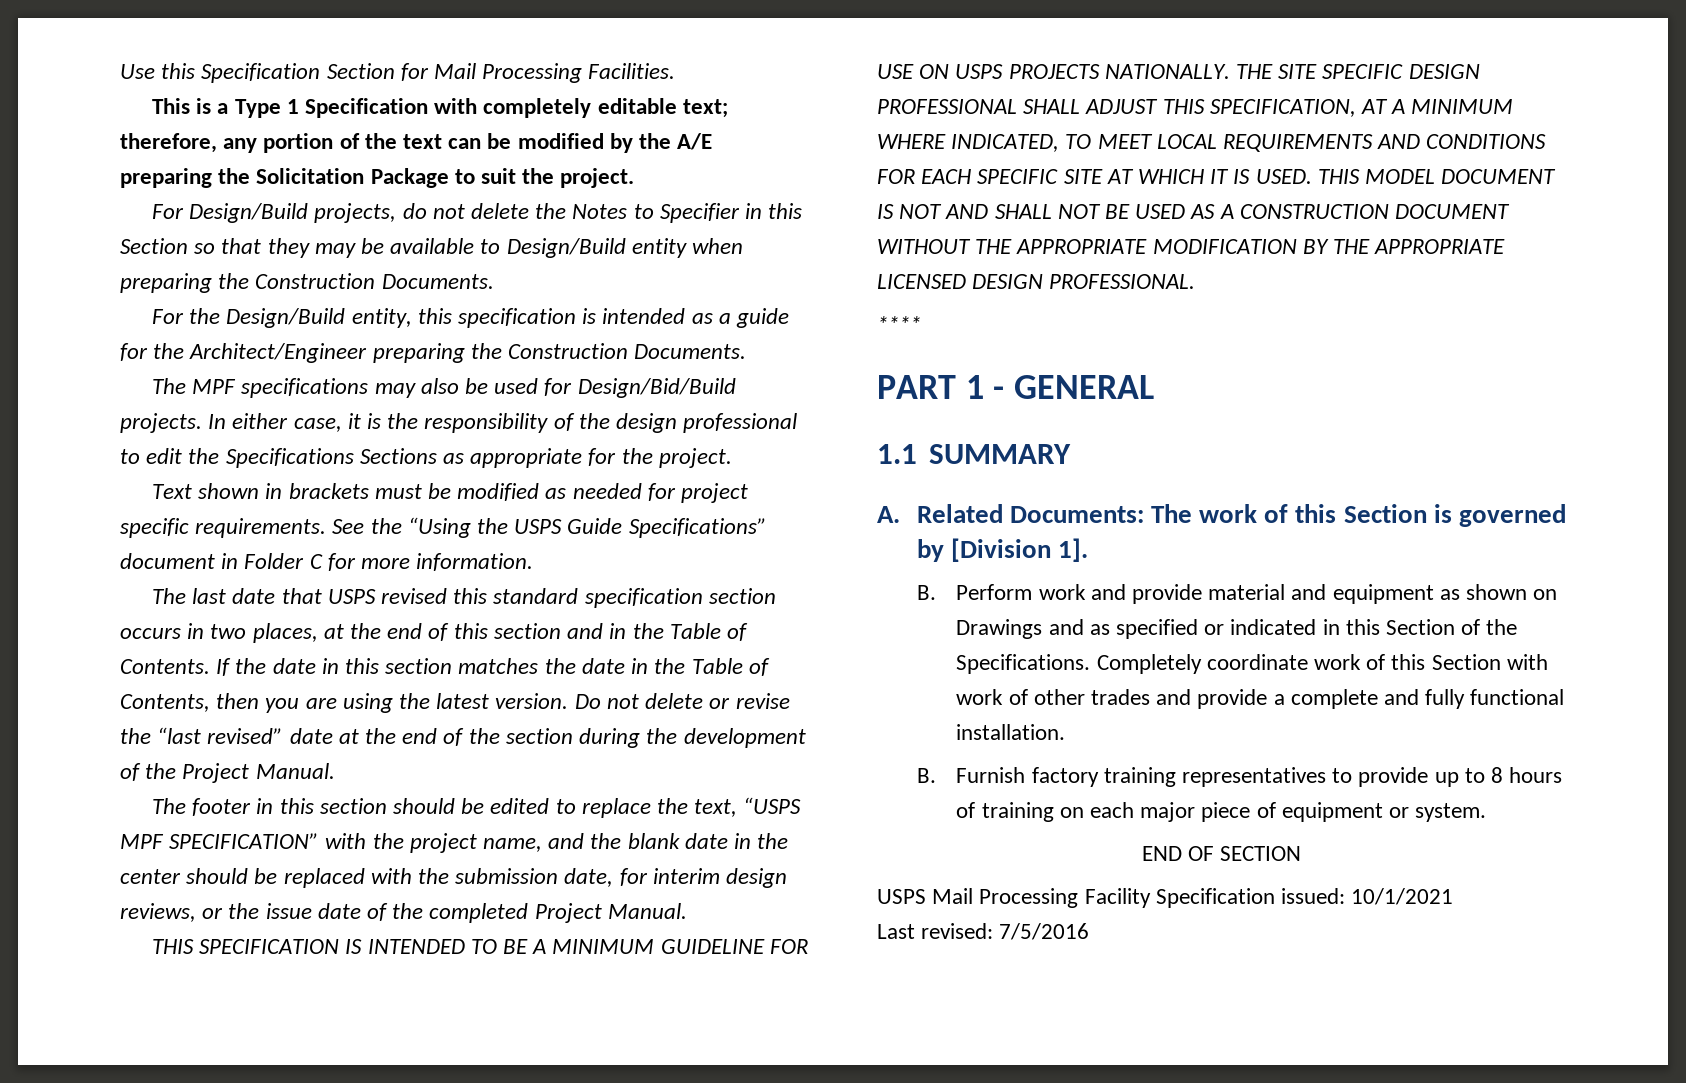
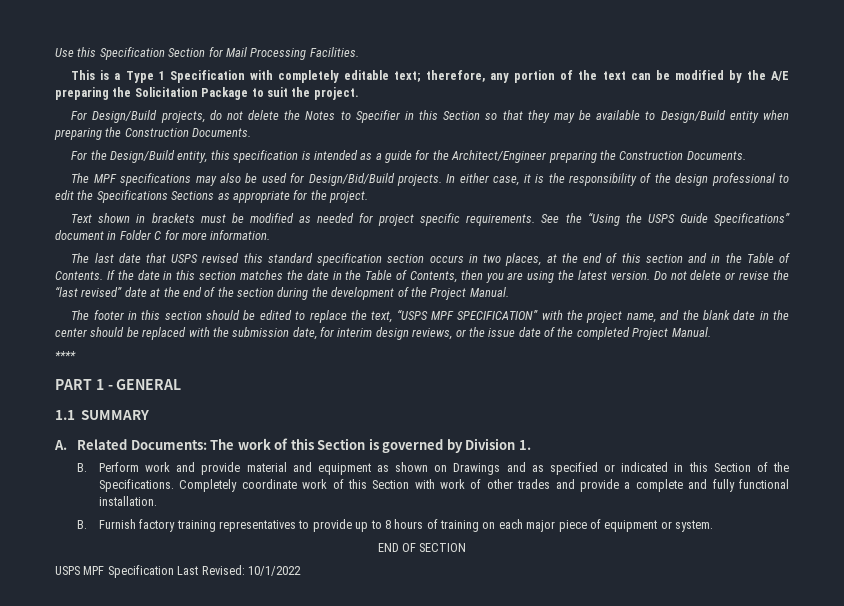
- THIS SPECIFICATION IS INTENDED TO BE A MINIMUM GUIDELINE FOR USE ON USPS PROJECTS NATIONALLY. THE SITE SPECIFIC DESIGN PROFESSIONAL SHALL ADJUST THIS SPECIFICATION, AT A MINIMUM WHERE INDICATED, TO MEET LOCAL REQUIREMENTS AND CONDITIONS FOR EACH SPECIFIC SITE AT WHICH IT IS USED. THIS MODEL DOCUMENT IS NOT AND SHALL NOT BE USED AS A CONSTRUCTION DOCUMENT WITHOUT THE APPROPRIATE MODIFICATION BY THE APPROPRIATE LICENSED DESIGN PROFESSIONAL.
- A. Related Documents: The work of this Section is governed by [Division 1].
+ A. Related Documents: The work of this Section is governed by Division 1.
- USPS Mail Processing Facility Specification issued: 10/1/2021
- Last revised: 7/5/2016
+ USPS MPF Specification Last Revised: 10/1/2022

